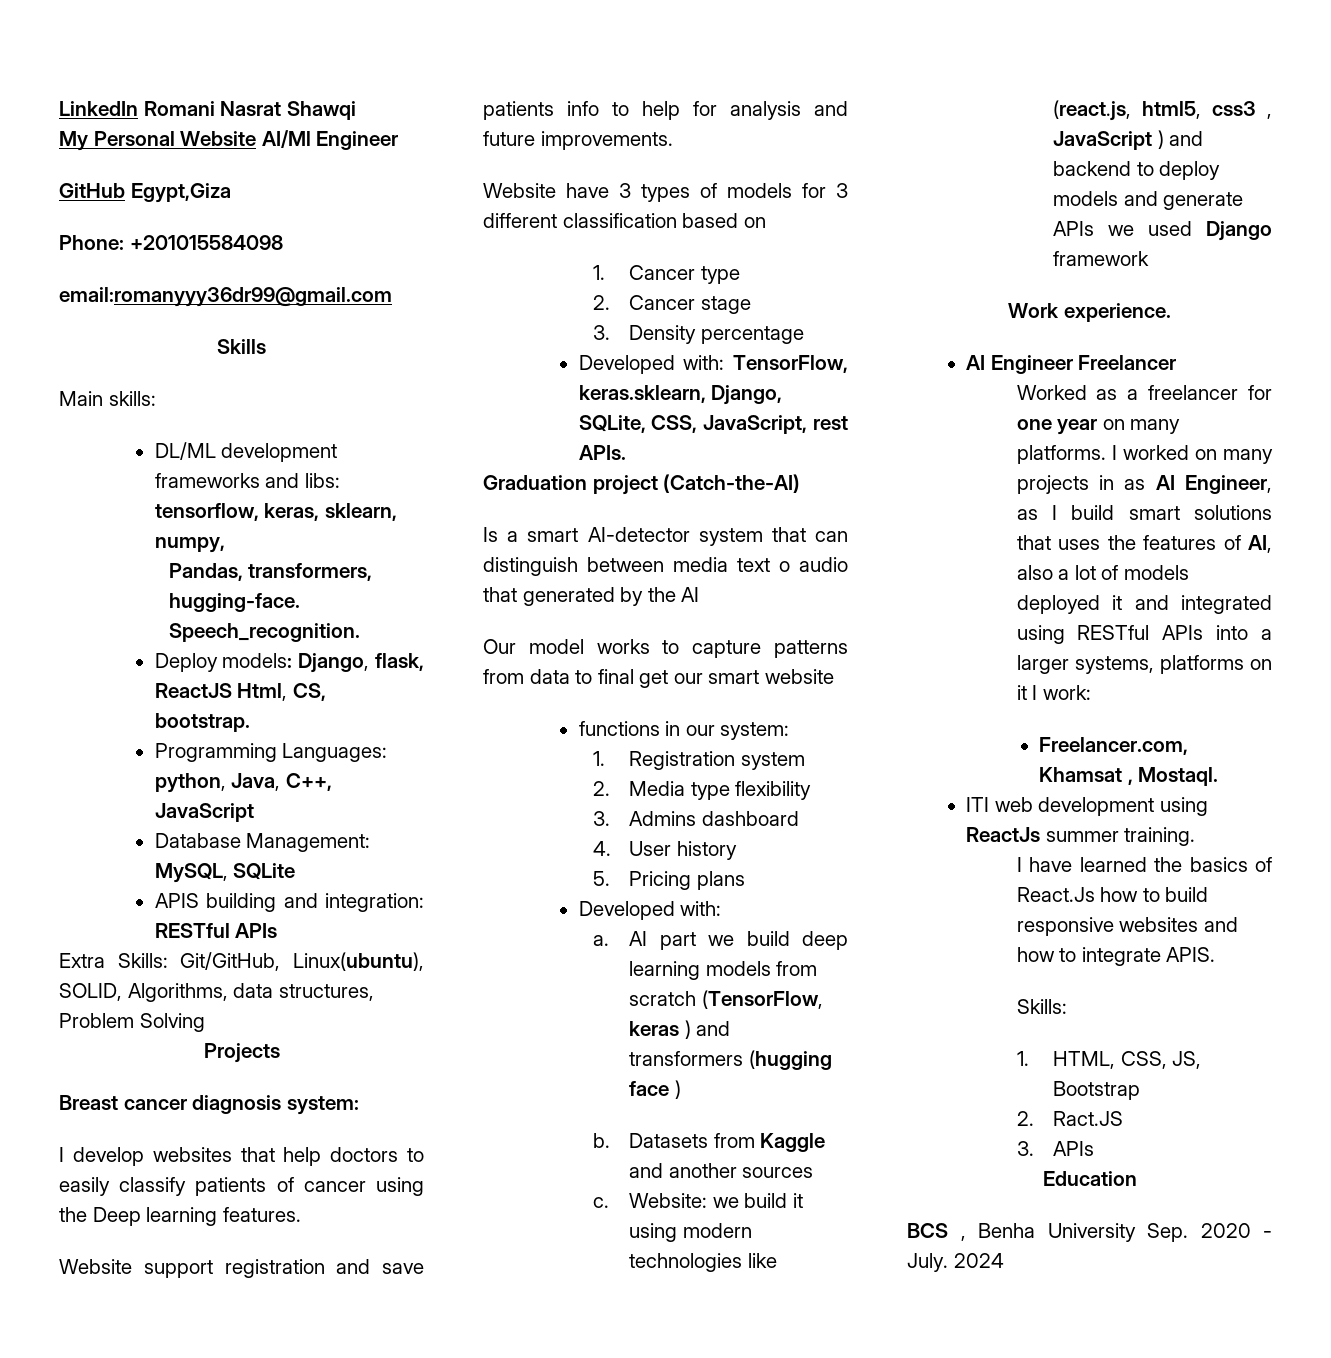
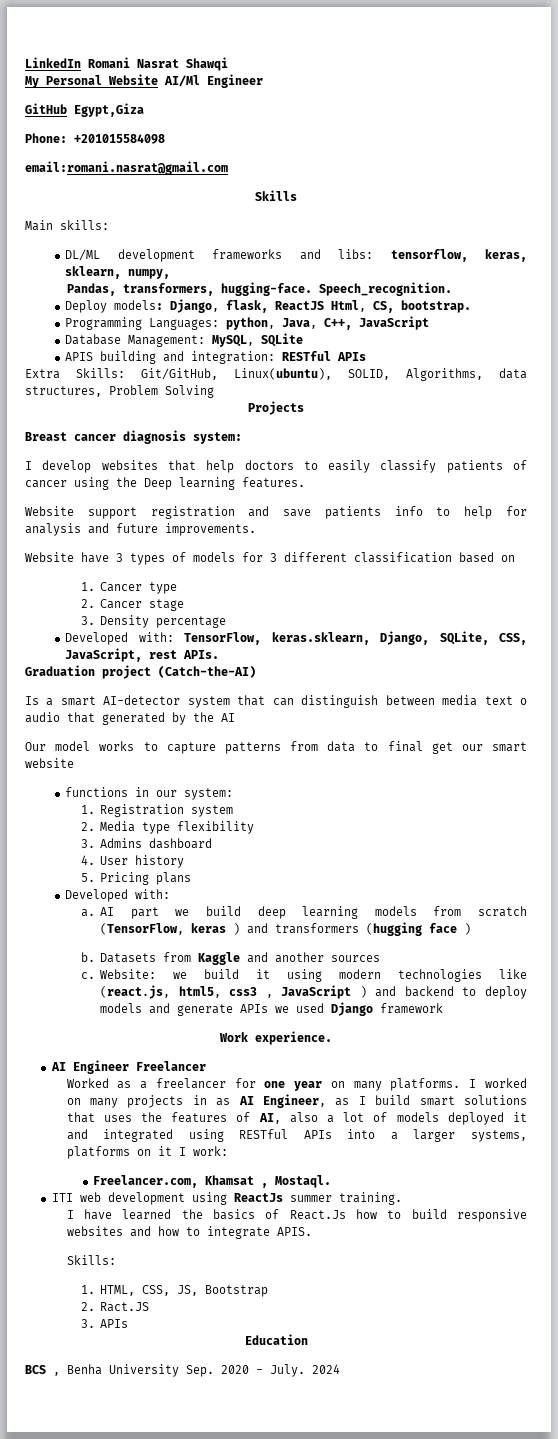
- email:romanyyy36dr99@gmail.com
+ email:romani.nasrat@gmail.com

